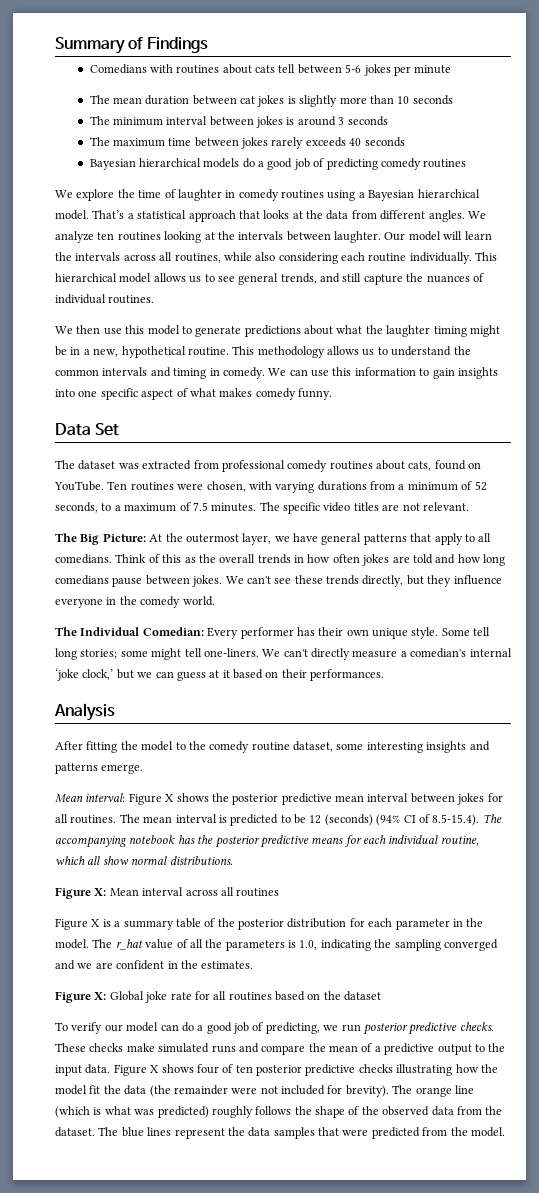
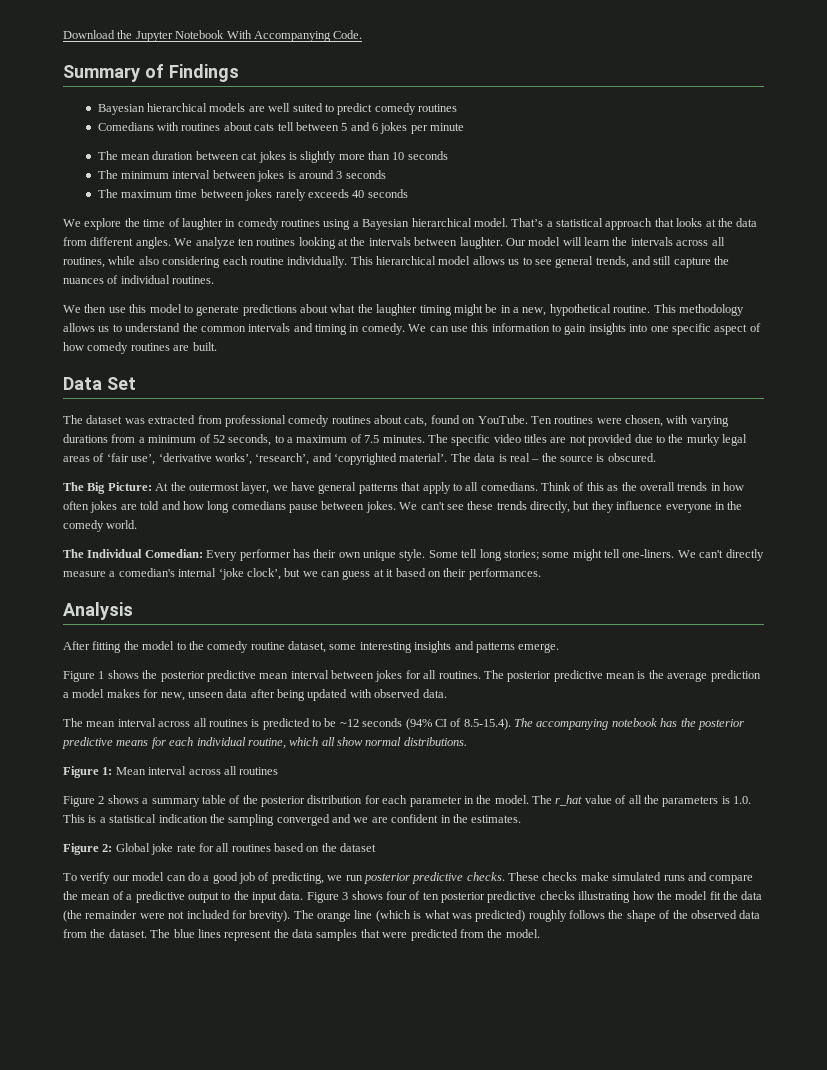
+ Download the Jupyter Notebook With Accompanying Code.
  Summary of Findings
+ Bayesian hierarchical models are well suited to predict comedy routines
- Comedians with routines about cats tell between 5-6 jokes per minute
+ Comedians with routines about cats tell between 5 and 6 jokes per minute
- Bayesian hierarchical models do a good job of predicting comedy routines
- We can use this information to gain insights into one specific aspect of what makes comedy funny.
+ We can use this information to gain insights into one specific aspect of how comedy routines are built.
- The specific video titles are not relevant.
+ The specific video titles are not provided due to the murky legal areas of ‘fair use’, ‘derivative works’, ‘research’, and ‘copyrighted material’. The data is real – the source is obscured.
- We can't directly measure a comedian's internal ‘joke clock,’ but we can guess at it based on their performances.
+ We can't directly measure a comedian's internal ‘joke clock’, but we can guess at it based on their performances.
- Mean interval: Figure X shows the posterior predictive mean interval between jokes for all routines.
+ Figure 1 shows the posterior predictive mean interval between jokes for all routines.
- The mean interval is predicted to be 12 (seconds) (94% CI of 8.5-15.4). The accompanying notebook has the posterior predictive means for each individual routine, which all show normal distributions.
+ The posterior predictive mean is the average prediction a model makes for new, unseen data after being updated with observed data.
+ The mean interval across all routines is predicted to be ~12 seconds (94% CI of 8.5-15.4). The accompanying notebook has the posterior predictive means for each individual routine, which all show normal distributions.
- Figure X: Mean interval across all routines
+ Figure 1: Mean interval across all routines
- Figure X is a summary table of the posterior distribution for each parameter in the model.
+ Figure 2 shows a summary table of the posterior distribution for each parameter in the model.
- The r_hat value of all the parameters is 1.0, indicating the sampling converged and we are confident in the estimates.
+ The r_hat value of all the parameters is 1.0. This is a statistical indication the sampling converged and we are confident in the estimates.
- Figure X: Global joke rate for all routines based on the dataset
+ Figure 2: Global joke rate for all routines based on the dataset
- Figure X shows four of ten posterior predictive checks illustrating how the model fit the data (the remainder were not included for brevity).
+ Figure 3 shows four of ten posterior predictive checks illustrating how the model fit the data (the remainder were not included for brevity).

